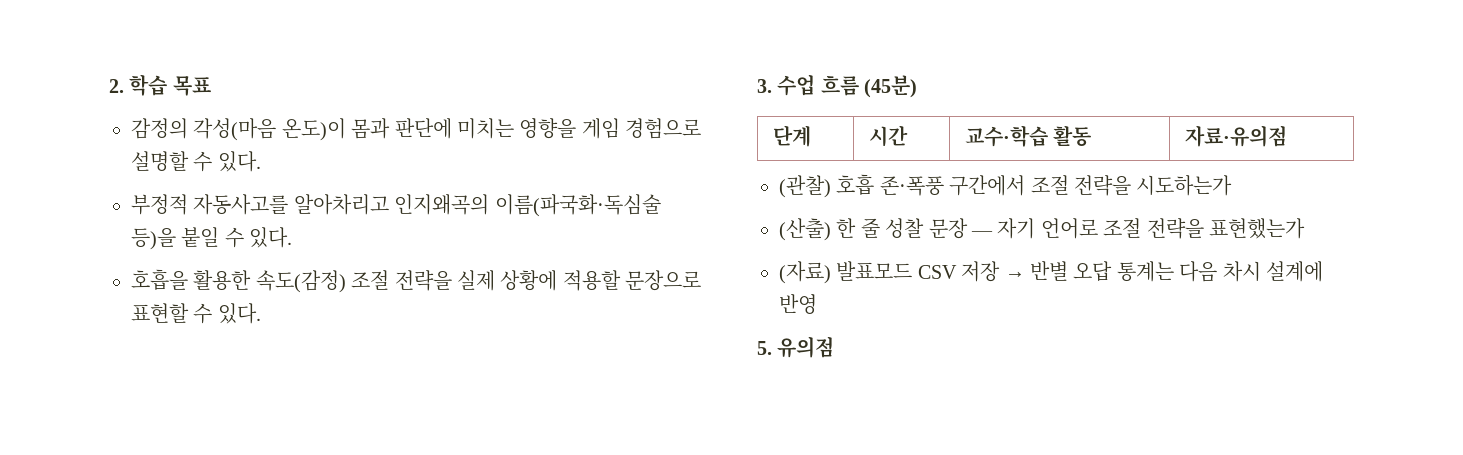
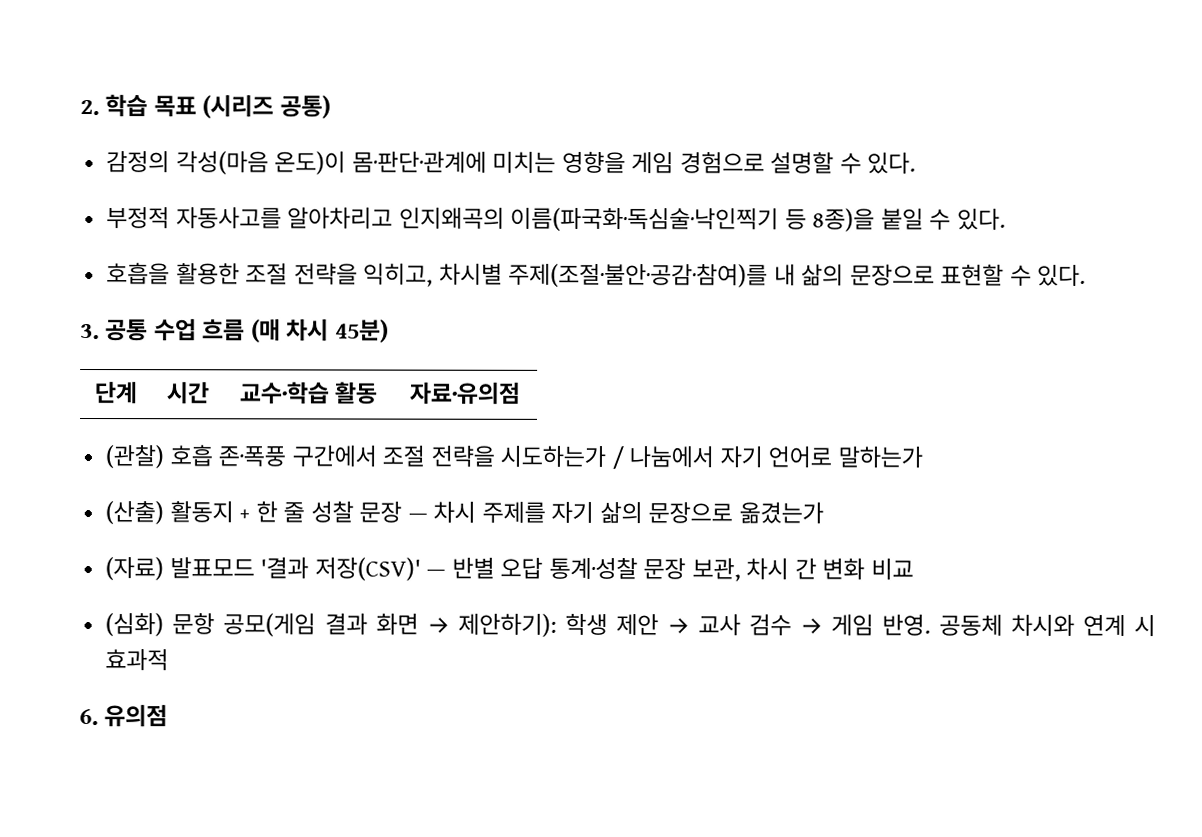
- 2. 학습 목표
+ 2. 학습 목표 (시리즈 공통)
- 감정의 각성(마음 온도)이 몸과 판단에 미치는 영향을 게임 경험으로 설명할 수 있다.
+ 감정의 각성(마음 온도)이 몸·판단·관계에 미치는 영향을 게임 경험으로 설명할 수 있다.
- 부정적 자동사고를 알아차리고 인지왜곡의 이름(파국화·독심술 등)을 붙일 수 있다.
+ 부정적 자동사고를 알아차리고 인지왜곡의 이름(파국화·독심술·낙인찍기 등 8종)을 붙일 수 있다.
- 호흡을 활용한 속도(감정) 조절 전략을 실제 상황에 적용할 문장으로 표현할 수 있다.
+ 호흡을 활용한 조절 전략을 익히고, 차시별 주제(조절·불안·공감·참여)를 내 삶의 문장으로 표현할 수 있다.
- 3. 수업 흐름 (45분)
+ 3. 공통 수업 흐름 (매 차시 45분)
- (관찰) 호흡 존·폭풍 구간에서 조절 전략을 시도하는가
+ (관찰) 호흡 존·폭풍 구간에서 조절 전략을 시도하는가 / 나눔에서 자기 언어로 말하는가
- (산출) 한 줄 성찰 문장 — 자기 언어로 조절 전략을 표현했는가
- (자료) 발표모드 CSV 저장 → 반별 오답 통계는 다음 차시 설계에 반영
- 5. 유의점
+ (산출) 활동지 + 한 줄 성찰 문장 — 차시 주제를 자기 삶의 문장으로 옮겼는가
+ (자료) 발표모드 '결과 저장(CSV)' — 반별 오답 통계·성찰 문장 보관, 차시 간 변화 비교
+ (심화) 문항 공모(게임 결과 화면 → 제안하기): 학생 제안 → 교사 검수 → 게임 반영. 공동체 차시와 연계 시 효과적
+ 6. 유의점

